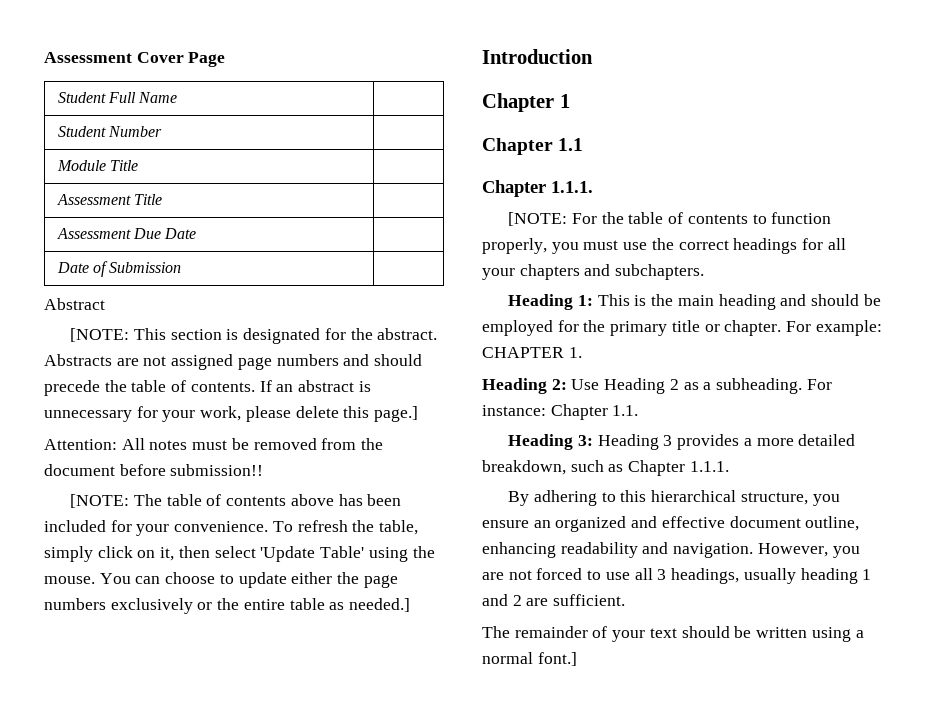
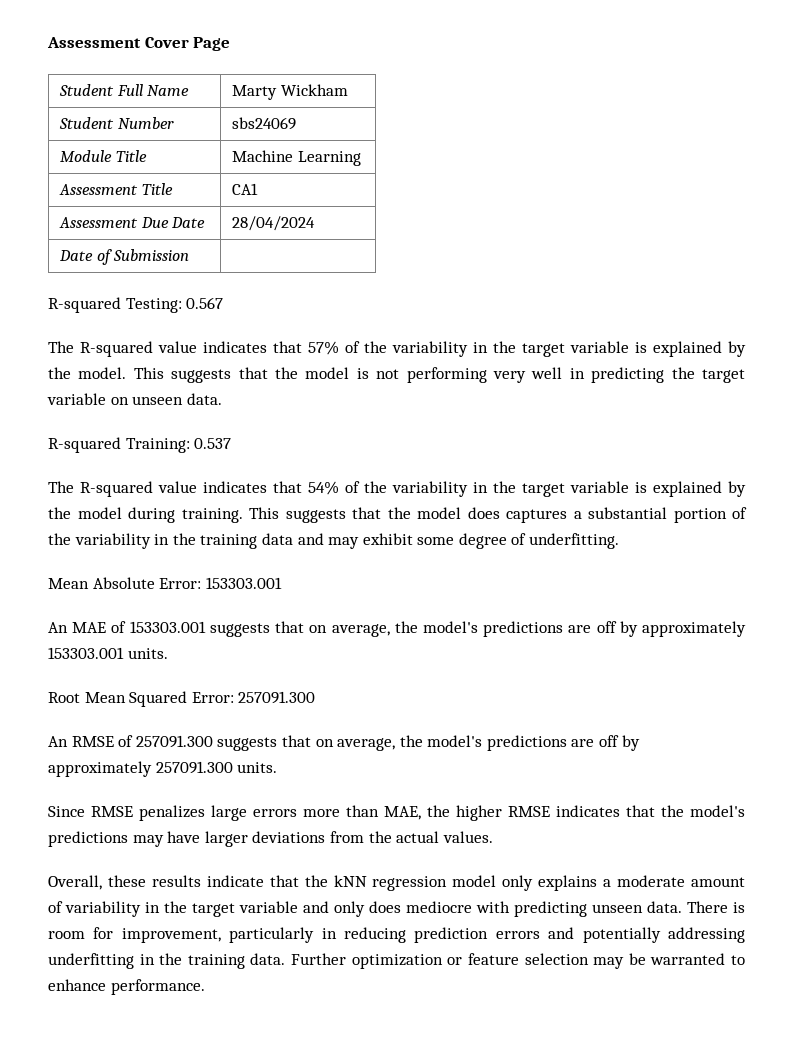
- Student Full Name |
+ Student Full Name | Marty Wickham
- Student Number |
+ Student Number | sbs24069
- Module Title |
+ Module Title | Machine Learning
- Assessment Title |
+ Assessment Title | CA1
- Assessment Due Date |
+ Assessment Due Date | 28/04/2024
- Abstract
- [NOTE: This section is designated for the abstract. Abstracts are not assigned page numbers and should precede the table of contents. If an abstract is unnecessary for your work, please delete this page.]
- Attention: All notes must be removed from the document before submission!!
- [NOTE: The table of contents above has been included for your convenience. To refresh the table, simply click on it, then select 'Update Table' using the mouse. You can choose to update either the page numbers exclusively or the entire table as needed.]
- Introduction
- Chapter 1
- Chapter 1.1
- Chapter 1.1.1.
- [NOTE: For the table of contents to function properly, you must use the correct headings for all your chapters and subchapters.
- Heading 1: This is the main heading and should be employed for the primary title or chapter. For example: CHAPTER 1.
- Heading 2: Use Heading 2 as a subheading. For instance: Chapter 1.1.
- Heading 3: Heading 3 provides a more detailed breakdown, such as Chapter 1.1.1.
- By adhering to this hierarchical structure, you ensure an organized and effective document outline, enhancing readability and navigation. However, you are not forced to use all 3 headings, usually heading 1 and 2 are sufficient.
- The remainder of your text should be written using a normal font.]
+ R-squared Testing: 0.567
+ The R-squared value indicates that 57% of the variability in the target variable is explained by the model. This suggests that the model is not performing very well in predicting the target variable on unseen data.
+ R-squared Training: 0.537
+ The R-squared value indicates that 54% of the variability in the target variable is explained by the model during training. This suggests that the model does captures a substantial portion of the variability in the training data and may exhibit some degree of underfitting.
+ Mean Absolute Error: 153303.001
+ An MAE of 153303.001 suggests that on average, the model's predictions are off by approximately 153303.001 units.
+ Root Mean Squared Error: 257091.300
+ An RMSE of 257091.300 suggests that on average, the model's predictions are off by approximately 257091.300 units.
+ Since RMSE penalizes large errors more than MAE, the higher RMSE indicates that the model's predictions may have larger deviations from the actual values.
+ Overall, these results indicate that the kNN regression model only explains a moderate amount of variability in the target variable and only does mediocre with predicting unseen data. There is room for improvement, particularly in reducing prediction errors and potentially addressing underfitting in the training data. Further optimization or feature selection may be warranted to enhance performance.

